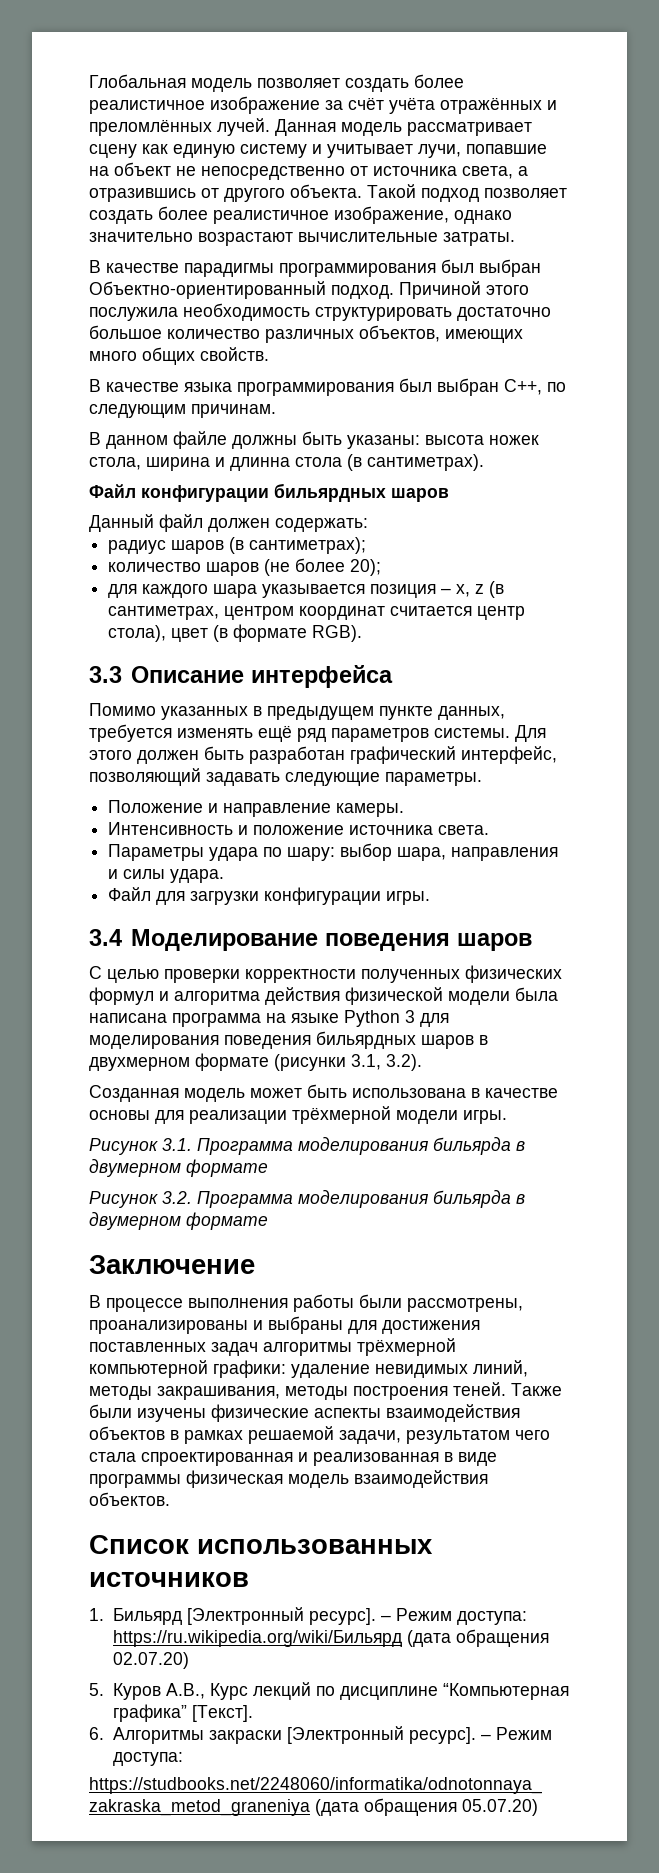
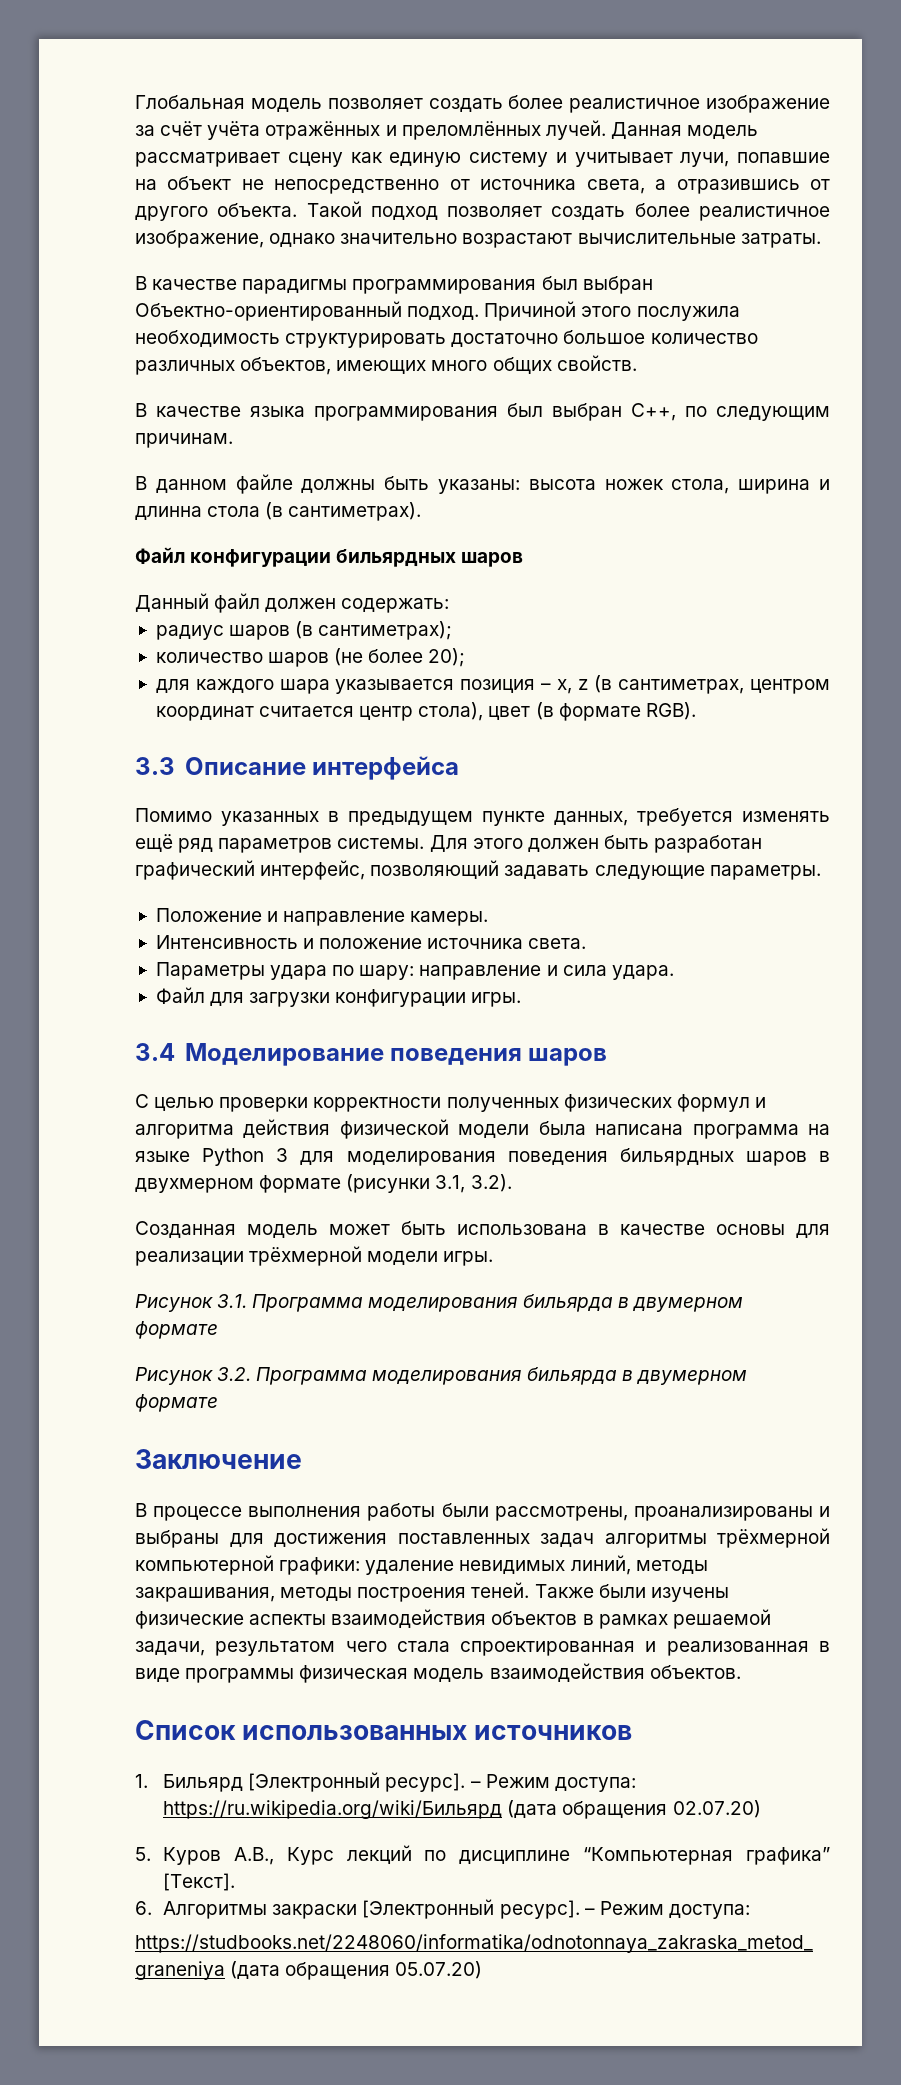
- Параметры удара по шару: выбор шара, направления и силы удара.
+ Параметры удара по шару: направление и сила удара.

